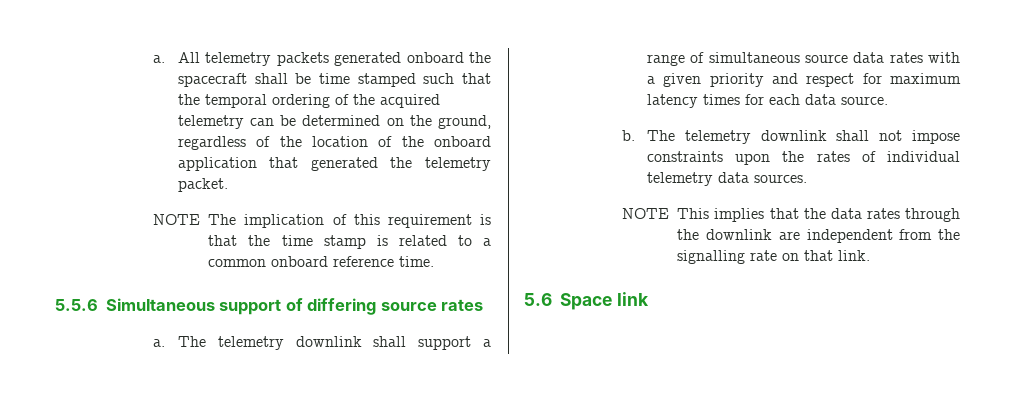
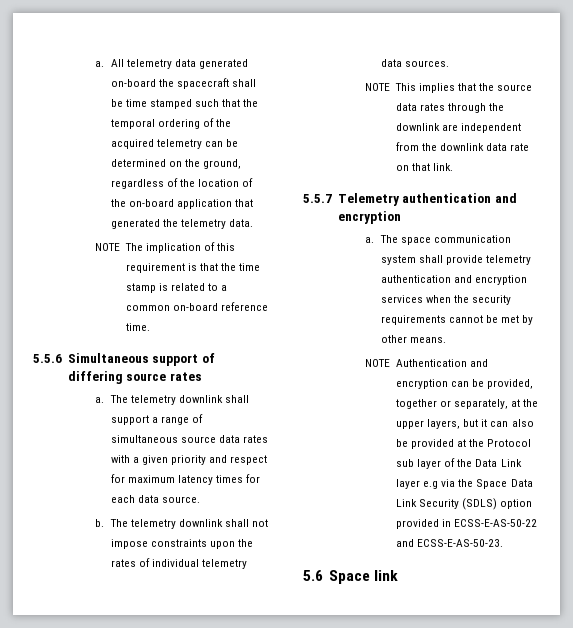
- All telemetry packets generated onboard the spacecraft shall be time stamped such that the temporal ordering of the acquired telemetry can be determined on the ground, regardless of the location of the onboard application that generated the telemetry packet.
+ All telemetry data generated on-board the spacecraft shall be time stamped such that the temporal ordering of the acquired telemetry can be determined on the ground, regardless of the location of the on-board application that generated the telemetry data.
- NOTE The implication of this requirement is that the time stamp is related to a common onboard reference time.
+ NOTE The implication of this requirement is that the time stamp is related to a common on-board reference time.
- NOTE This implies that the data rates through the downlink are independent from the signalling rate on that link.
+ NOTE This implies that the source data rates through the downlink are independent from the downlink data rate on that link.
+ 5.5.7 Telemetry authentication and encryption
+ a. The space communication system shall provide telemetry authentication and encryption services when the security requirements cannot be met by other means.
+ NOTE Authentication and encryption can be provided, together or separately, at the upper layers, but it can also be provided at the Protocol sub layer of the Data Link layer e.g via the Space Data Link Security (SDLS) option provided in ECSS-E-AS-50-22 and ECSS-E-AS-50-23.

